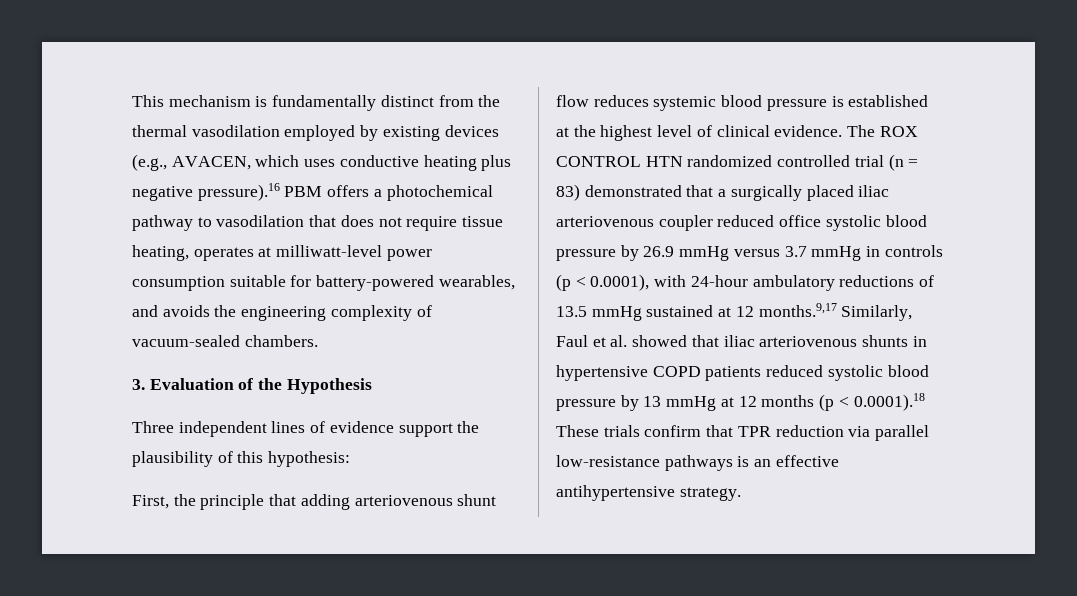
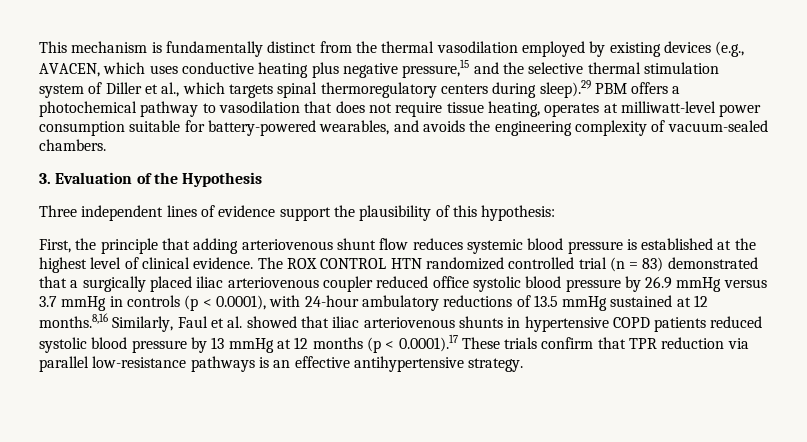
- This mechanism is fundamentally distinct from the thermal vasodilation employed by existing devices (e.g., AVACEN, which uses conductive heating plus negative pressure).16 PBM offers a photochemical pathway to vasodilation that does not require tissue heating, operates at milliwatt-level power consumption suitable for battery-powered wearables, and avoids the engineering complexity of vacuum-sealed chambers.
+ This mechanism is fundamentally distinct from the thermal vasodilation employed by existing devices (e.g., AVACEN, which uses conductive heating plus negative pressure,15 and the selective thermal stimulation system of Diller et al., which targets spinal thermoregulatory centers during sleep).29 PBM offers a photochemical pathway to vasodilation that does not require tissue heating, operates at milliwatt-level power consumption suitable for battery-powered wearables, and avoids the engineering complexity of vacuum-sealed chambers.
- The ROX CONTROL HTN randomized controlled trial (n = 83) demonstrated that a surgically placed iliac arteriovenous coupler reduced office systolic blood pressure by 26.9 mmHg versus 3.7 mmHg in controls (p < 0.0001), with 24-hour ambulatory reductions of 13.5 mmHg sustained at 12 months.9,17 Similarly, Faul et al. showed that iliac arteriovenous shunts in hypertensive COPD patients reduced systolic blood pressure by 13 mmHg at 12 months (p < 0.0001).18 These trials confirm that TPR reduction via parallel low-resistance pathways is an effective antihypertensive strategy.
+ The ROX CONTROL HTN randomized controlled trial (n = 83) demonstrated that a surgically placed iliac arteriovenous coupler reduced office systolic blood pressure by 26.9 mmHg versus 3.7 mmHg in controls (p < 0.0001), with 24-hour ambulatory reductions of 13.5 mmHg sustained at 12 months.8,16 Similarly, Faul et al. showed that iliac arteriovenous shunts in hypertensive COPD patients reduced systolic blood pressure by 13 mmHg at 12 months (p < 0.0001).17 These trials confirm that TPR reduction via parallel low-resistance pathways is an effective antihypertensive strategy.

